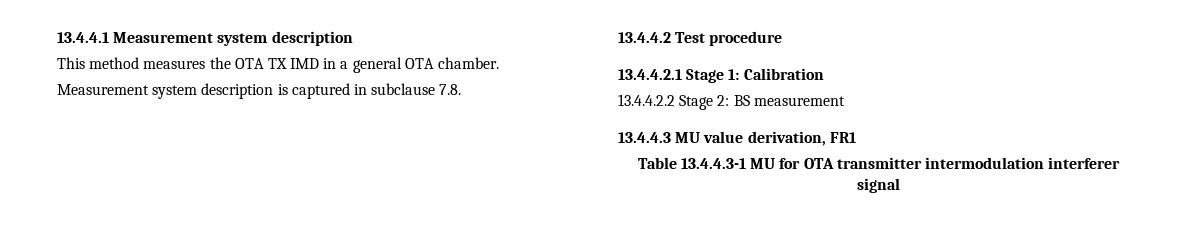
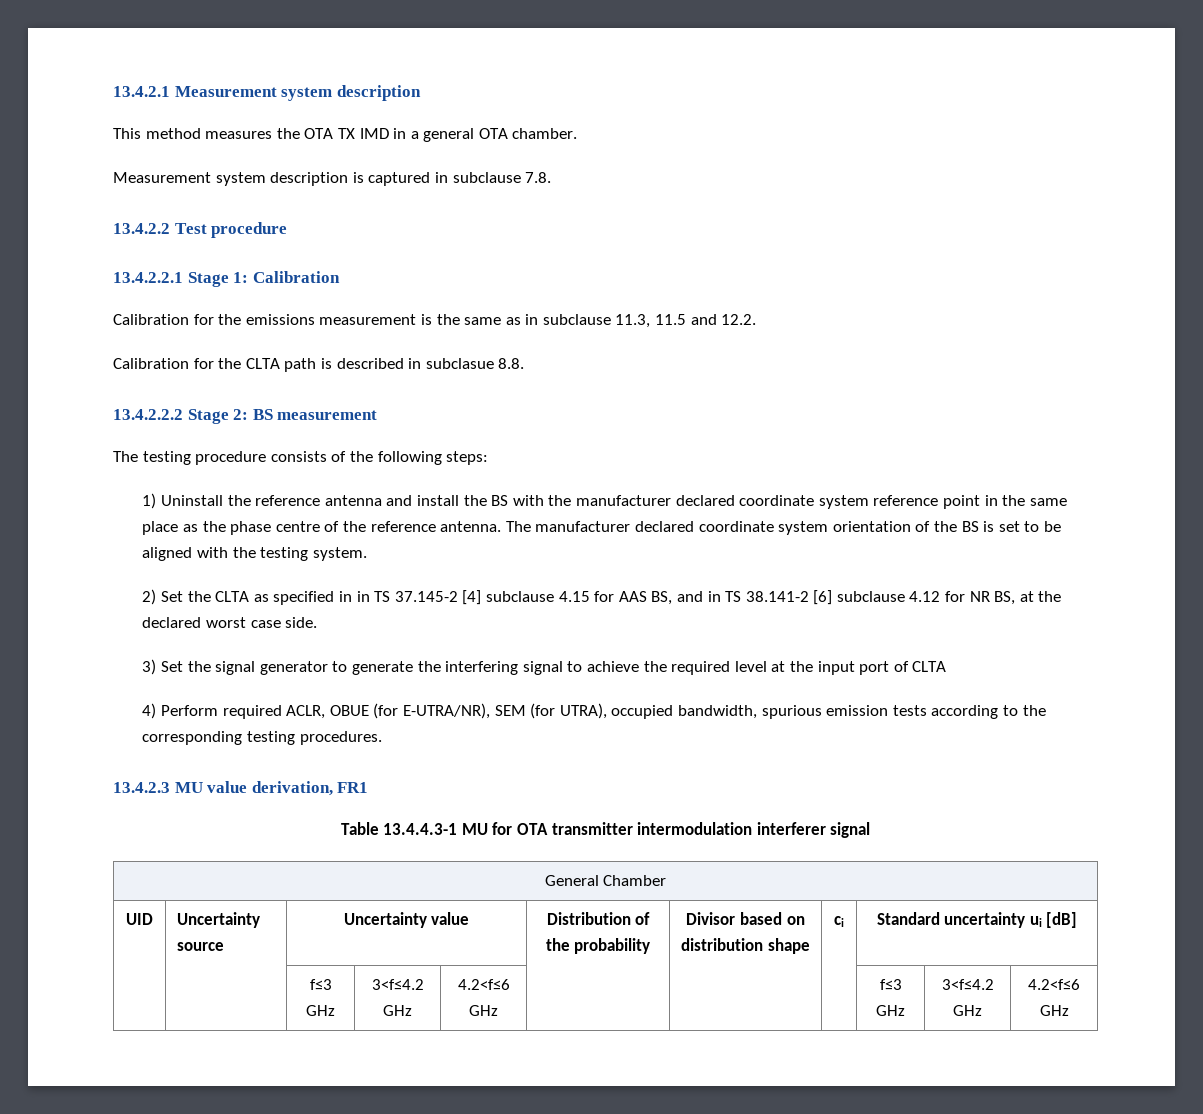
- 13.4.4.1 Measurement system description
+ 13.4.2.1 Measurement system description
- 13.4.4.2 Test procedure
+ 13.4.2.2 Test procedure
- 13.4.4.2.1 Stage 1: Calibration
+ 13.4.2.2.1 Stage 1: Calibration
- 13.4.4.2.2 Stage 2: BS measurement
- 13.4.4.3 MU value derivation, FR1
+ Calibration for the emissions measurement is the same as in subclause 11.3, 11.5 and 12.2.
+ Calibration for the CLTA path is described in subclasue 8.8.
+ 13.4.2.2.2 Stage 2: BS measurement
+ The testing procedure consists of the following steps:
+ 1) Uninstall the reference antenna and install the BS with the manufacturer declared coordinate system reference point in the same place as the phase centre of the reference antenna. The manufacturer declared coordinate system orientation of the BS is set to be aligned with the testing system.
+ 2) Set the CLTA as specified in in TS 37.145-2 [4] subclause 4.15 for AAS BS, and in TS 38.141-2 [6] subclause 4.12 for NR BS, at the declared worst case side.
+ 3) Set the signal generator to generate the interfering signal to achieve the required level at the input port of CLTA
+ 4) Perform required ACLR, OBUE (for E-UTRA/NR), SEM (for UTRA), occupied bandwidth, spurious emission tests according to the corresponding testing procedures.
+ 13.4.2.3 MU value derivation, FR1
+ General Chamber
+ UID | Uncertainty source | Uncertainty value | Distribution of the probability | Divisor based on distribution shape | ci | Standard uncertainty ui [dB]
+ | | f≤3 GHz | 3<f≤4.2 GHz | 4.2<f≤6 GHz | | | | f≤3 GHz | 3<f≤4.2 GHz | 4.2<f≤6 GHz

